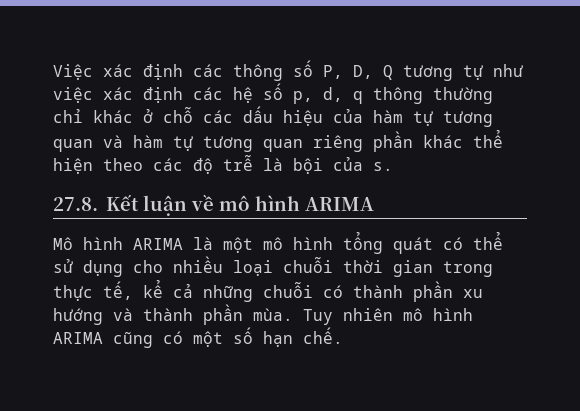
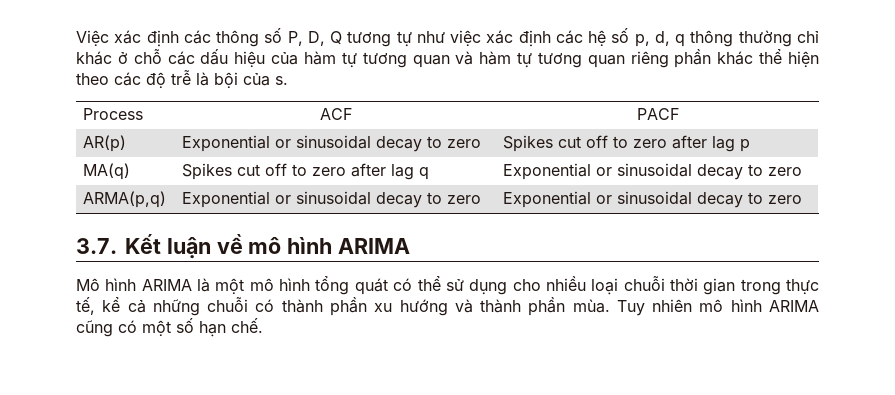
- 27.8. Kết luận về mô hình ARIMA
+ Process | ACF | PACF
+ AR(p) | Exponential or sinusoidal decay to zero | Spikes cut off to zero after lag p
+ MA(q) | Spikes cut off to zero after lag q | Exponential or sinusoidal decay to zero
+ ARMA(p,q) | Exponential or sinusoidal decay to zero | Exponential or sinusoidal decay to zero
+ 3.7. Kết luận về mô hình ARIMA

